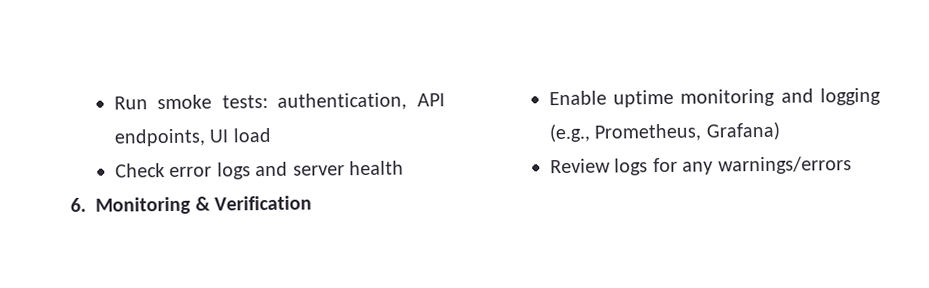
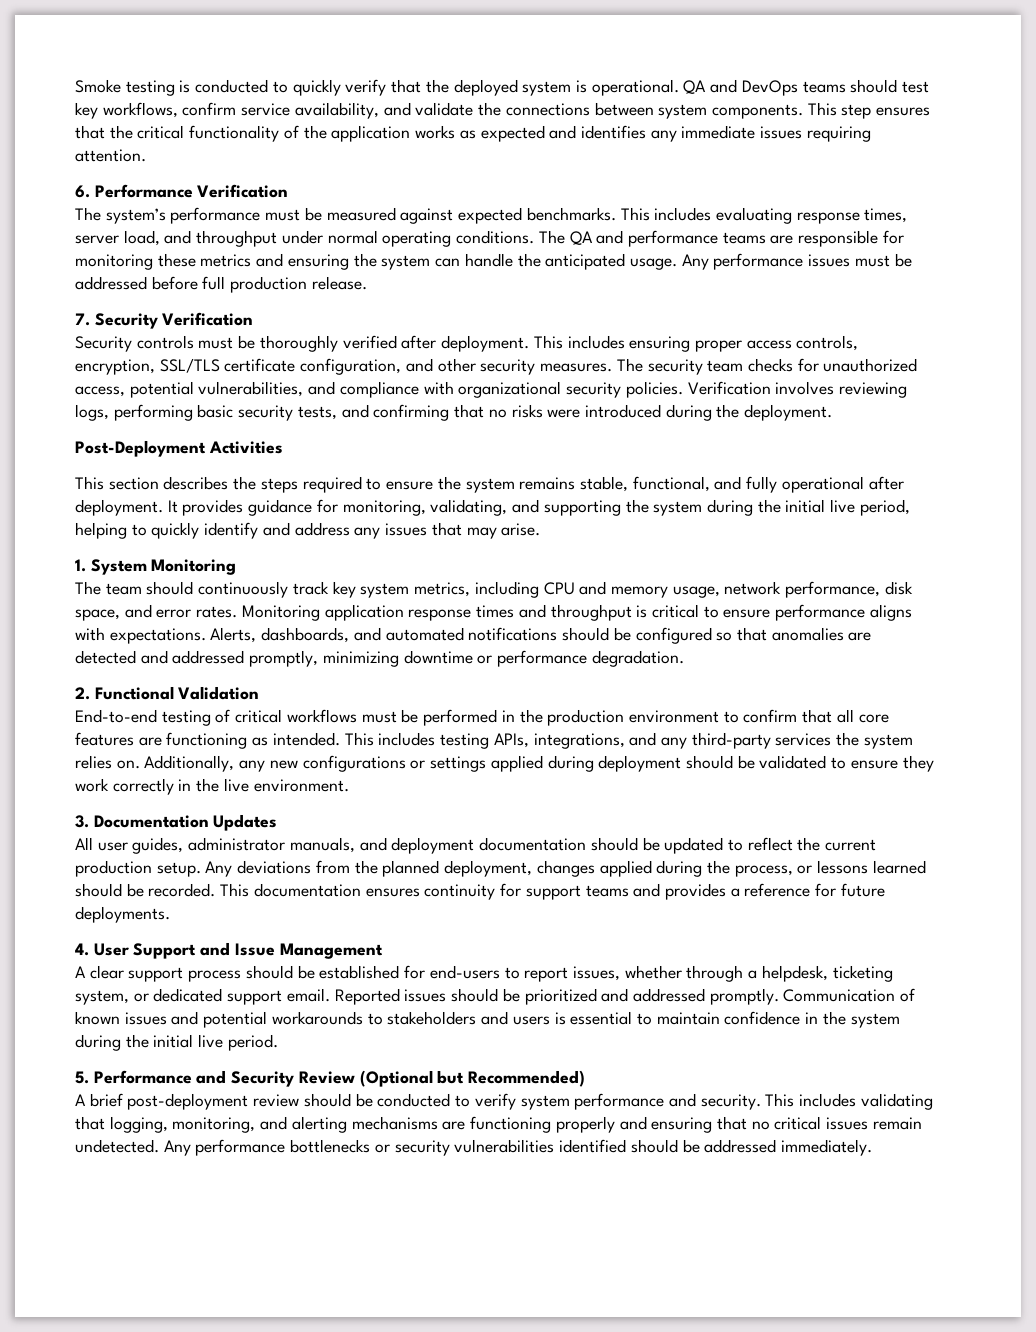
- Run smoke tests: authentication, API endpoints, UI load
- Check error logs and server health
- 6. Monitoring & Verification
- Enable uptime monitoring and logging (e.g., Prometheus, Grafana)
- Review logs for any warnings/errors
+ Smoke testing is conducted to quickly verify that the deployed system is operational. QA and DevOps teams should test key workflows, confirm service availability, and validate the connections between system components. This step ensures that the critical functionality of the application works as expected and identifies any immediate issues requiring attention.
+ 6. Performance Verification
+ The system’s performance must be measured against expected benchmarks. This includes evaluating response times, server load, and throughput under normal operating conditions. The QA and performance teams are responsible for monitoring these metrics and ensuring the system can handle the anticipated usage. Any performance issues must be addressed before full production release.
+ 7. Security Verification
+ Security controls must be thoroughly verified after deployment. This includes ensuring proper access controls, encryption, SSL/TLS certificate configuration, and other security measures. The security team checks for unauthorized access, potential vulnerabilities, and compliance with organizational security policies. Verification involves reviewing logs, performing basic security tests, and confirming that no risks were introduced during the deployment.
+ Post-Deployment Activities
+ This section describes the steps required to ensure the system remains stable, functional, and fully operational after deployment. It provides guidance for monitoring, validating, and supporting the system during the initial live period, helping to quickly identify and address any issues that may arise.
+ 1. System Monitoring
+ The team should continuously track key system metrics, including CPU and memory usage, network performance, disk space, and error rates. Monitoring application response times and throughput is critical to ensure performance aligns with expectations. Alerts, dashboards, and automated notifications should be configured so that anomalies are detected and addressed promptly, minimizing downtime or performance degradation.
+ 2. Functional Validation
+ End-to-end testing of critical workflows must be performed in the production environment to confirm that all core features are functioning as intended. This includes testing APIs, integrations, and any third-party services the system relies on. Additionally, any new configurations or settings applied during deployment should be validated to ensure they work correctly in the live environment.
+ 3. Documentation Updates
+ All user guides, administrator manuals, and deployment documentation should be updated to reflect the current production setup. Any deviations from the planned deployment, changes applied during the process, or lessons learned should be recorded. This documentation ensures continuity for support teams and provides a reference for future deployments.
+ 4. User Support and Issue Management
+ A clear support process should be established for end-users to report issues, whether through a helpdesk, ticketing system, or dedicated support email. Reported issues should be prioritized and addressed promptly. Communication of known issues and potential workarounds to stakeholders and users is essential to maintain confidence in the system during the initial live period.
+ 5. Performance and Security Review (Optional but Recommended)
+ A brief post-deployment review should be conducted to verify system performance and security. This includes validating that logging, monitoring, and alerting mechanisms are functioning properly and ensuring that no critical issues remain undetected. Any performance bottlenecks or security vulnerabilities identified should be addressed immediately.

